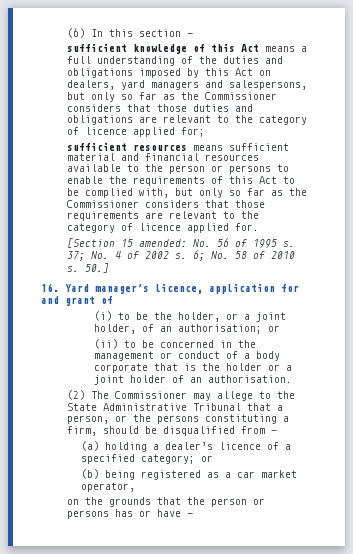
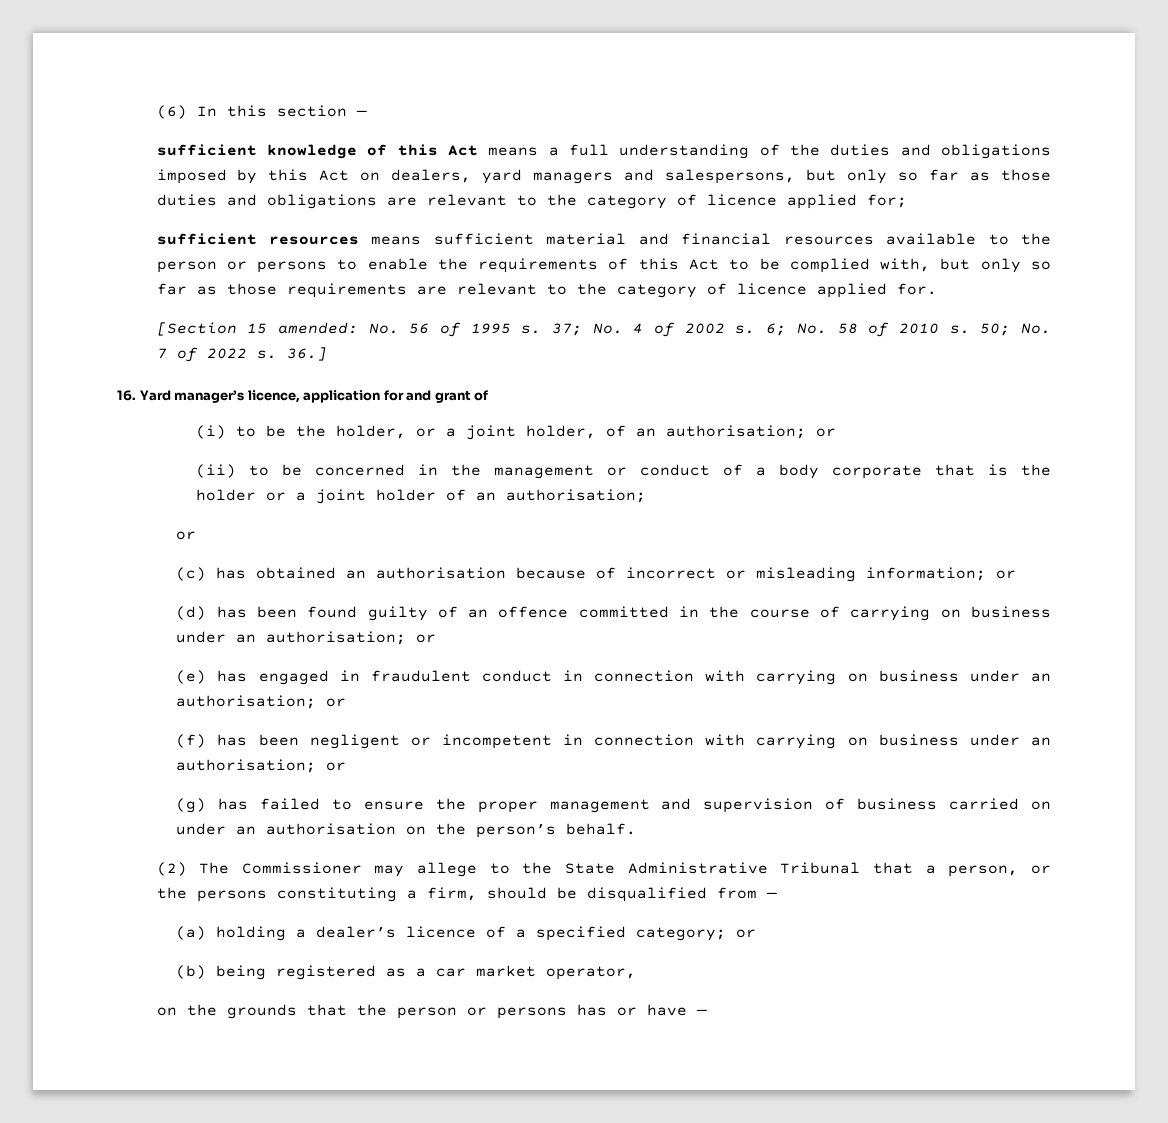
- sufficient knowledge of this Act means a full understanding of the duties and obligations imposed by this Act on dealers, yard managers and salespersons, but only so far as the Commissioner considers that those duties and obligations are relevant to the category of licence applied for;
+ sufficient knowledge of this Act means a full understanding of the duties and obligations imposed by this Act on dealers, yard managers and salespersons, but only so far as those duties and obligations are relevant to the category of licence applied for;
- sufficient resources means sufficient material and financial resources available to the person or persons to enable the requirements of this Act to be complied with, but only so far as the Commissioner considers that those requirements are relevant to the category of licence applied for.
+ sufficient resources means sufficient material and financial resources available to the person or persons to enable the requirements of this Act to be complied with, but only so far as those requirements are relevant to the category of licence applied for.
- 50.]
+ 50; No. 7 of 2022 s. 36.]
- (ii) to be concerned in the management or conduct of a body corporate that is the holder or a joint holder of an authorisation.
+ (ii) to be concerned in the management or conduct of a body corporate that is the holder or a joint holder of an authorisation;
+ or
+ (c) has obtained an authorisation because of incorrect or misleading information; or
+ (d) has been found guilty of an offence committed in the course of carrying on business under an authorisation; or
+ (e) has engaged in fraudulent conduct in connection with carrying on business under an authorisation; or
+ (f) has been negligent or incompetent in connection with carrying on business under an authorisation; or
+ (g) has failed to ensure the proper management and supervision of business carried on under an authorisation on the person’s behalf.

